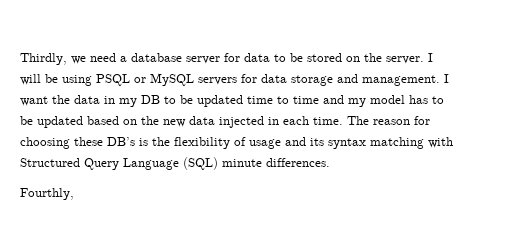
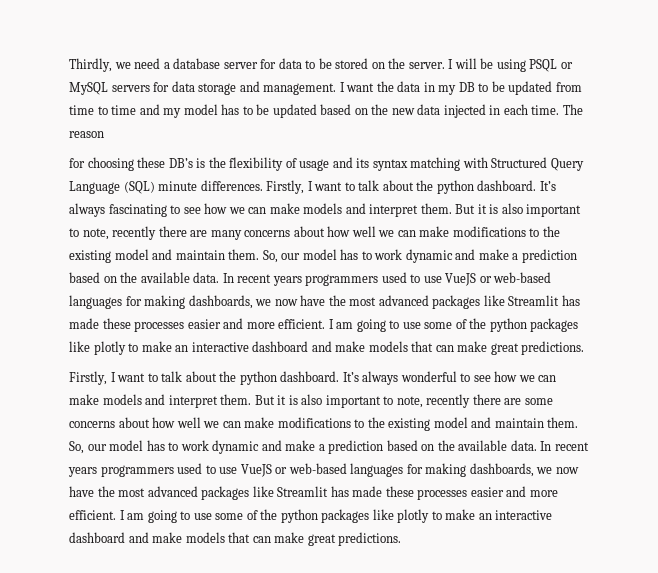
- I want the data in my DB to be updated time to time and my model has to be updated based on the new data injected in each time.
+ I want the data in my DB to be updated from time to time and my model has to be updated based on the new data injected in each time.
- The reason for choosing these DB’s is the flexibility of usage and its syntax matching with Structured Query Language (SQL) minute differences.
- Fourthly,
+ The reason
+ for choosing these DB’s is the flexibility of usage and its syntax matching with Structured Query Language (SQL) minute differences. Firstly, I want to talk about the python dashboard. It’s always fascinating to see how we can make models and interpret them. But it is also important to note, recently there are many concerns about how well we can make modifications to the existing model and maintain them. So, our model has to work dynamic and make a prediction based on the available data. In recent years programmers used to use VueJS or web-based languages for making dashboards, we now have the most advanced packages like Streamlit has made these processes easier and more efficient. I am going to use some of the python packages like plotly to make an interactive dashboard and make models that can make great predictions.
+ Firstly, I want to talk about the python dashboard. It’s always wonderful to see how we can make models and interpret them. But it is also important to note, recently there are some concerns about how well we can make modifications to the existing model and maintain them. So, our model has to work dynamic and make a prediction based on the available data. In recent years programmers used to use VueJS or web-based languages for making dashboards, we now have the most advanced packages like Streamlit has made these processes easier and more efficient. I am going to use some of the python packages like plotly to make an interactive dashboard and make models that can make great predictions.

